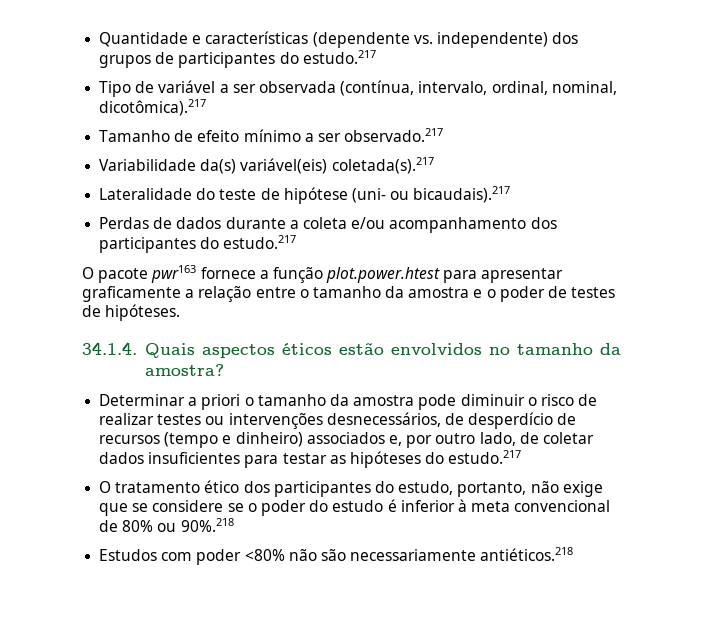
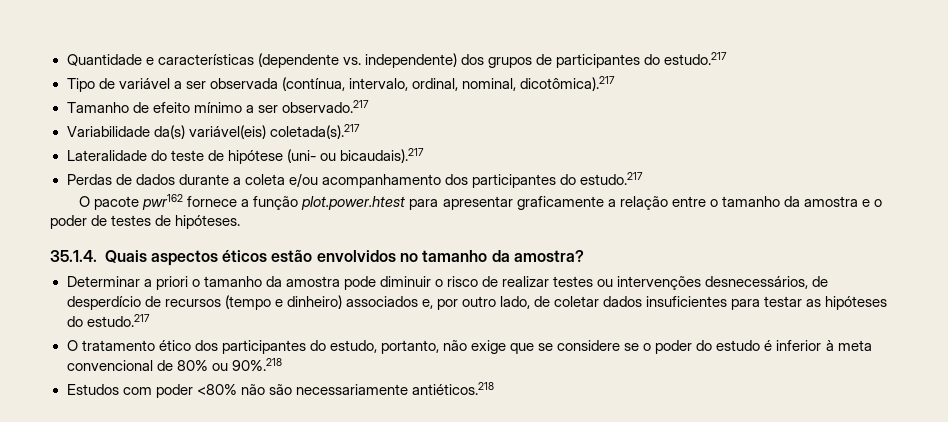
- O pacote pwr163 fornece a função plot.power.htest para apresentar graficamente a relação entre o tamanho da amostra e o poder de testes de hipóteses.
+ O pacote pwr162 fornece a função plot.power.htest para apresentar graficamente a relação entre o tamanho da amostra e o poder de testes de hipóteses.
- 34.1.4. Quais aspectos éticos estão envolvidos no tamanho da amostra?
+ 35.1.4. Quais aspectos éticos estão envolvidos no tamanho da amostra?

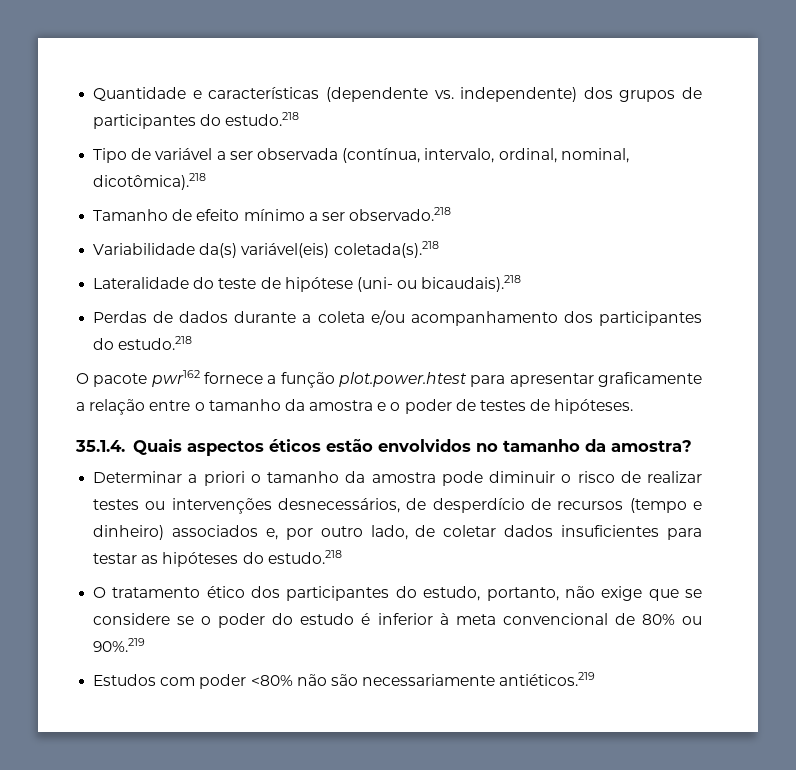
- Quantidade e características (dependente vs. independente) dos grupos de participantes do estudo.217
+ Quantidade e características (dependente vs. independente) dos grupos de participantes do estudo.218
- Tipo de variável a ser observada (contínua, intervalo, ordinal, nominal, dicotômica).217
+ Tipo de variável a ser observada (contínua, intervalo, ordinal, nominal, dicotômica).218
- Tamanho de efeito mínimo a ser observado.217
+ Tamanho de efeito mínimo a ser observado.218
- Variabilidade da(s) variável(eis) coletada(s).217
+ Variabilidade da(s) variável(eis) coletada(s).218
- Lateralidade do teste de hipótese (uni- ou bicaudais).217
+ Lateralidade do teste de hipótese (uni- ou bicaudais).218
- Perdas de dados durante a coleta e/ou acompanhamento dos participantes do estudo.217
+ Perdas de dados durante a coleta e/ou acompanhamento dos participantes do estudo.218
- Determinar a priori o tamanho da amostra pode diminuir o risco de realizar testes ou intervenções desnecessários, de desperdício de recursos (tempo e dinheiro) associados e, por outro lado, de coletar dados insuficientes para testar as hipóteses do estudo.217
+ Determinar a priori o tamanho da amostra pode diminuir o risco de realizar testes ou intervenções desnecessários, de desperdício de recursos (tempo e dinheiro) associados e, por outro lado, de coletar dados insuficientes para testar as hipóteses do estudo.218
- O tratamento ético dos participantes do estudo, portanto, não exige que se considere se o poder do estudo é inferior à meta convencional de 80% ou 90%.218
+ O tratamento ético dos participantes do estudo, portanto, não exige que se considere se o poder do estudo é inferior à meta convencional de 80% ou 90%.219
- Estudos com poder <80% não são necessariamente antiéticos.218
+ Estudos com poder <80% não são necessariamente antiéticos.219

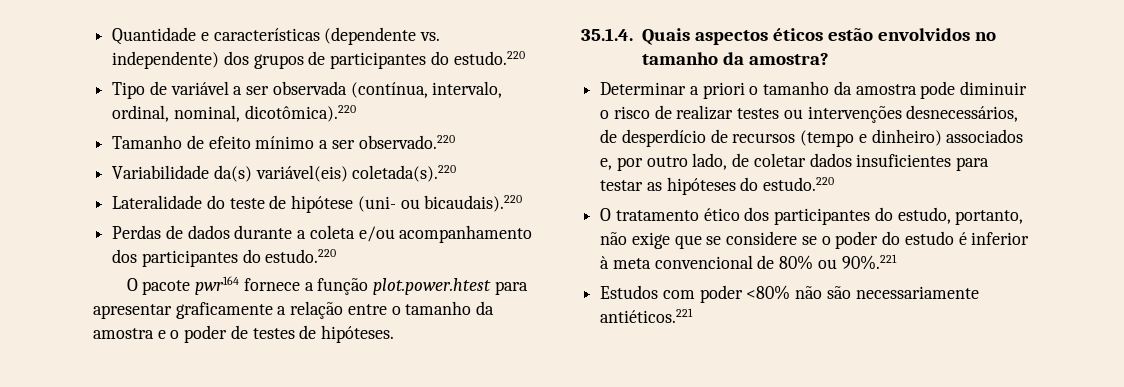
- Quantidade e características (dependente vs. independente) dos grupos de participantes do estudo.218
+ Quantidade e características (dependente vs. independente) dos grupos de participantes do estudo.220
- Tipo de variável a ser observada (contínua, intervalo, ordinal, nominal, dicotômica).218
+ Tipo de variável a ser observada (contínua, intervalo, ordinal, nominal, dicotômica).220
- Tamanho de efeito mínimo a ser observado.218
+ Tamanho de efeito mínimo a ser observado.220
- Variabilidade da(s) variável(eis) coletada(s).218
+ Variabilidade da(s) variável(eis) coletada(s).220
- Lateralidade do teste de hipótese (uni- ou bicaudais).218
+ Lateralidade do teste de hipótese (uni- ou bicaudais).220
- Perdas de dados durante a coleta e/ou acompanhamento dos participantes do estudo.218
+ Perdas de dados durante a coleta e/ou acompanhamento dos participantes do estudo.220
- O pacote pwr162 fornece a função plot.power.htest para apresentar graficamente a relação entre o tamanho da amostra e o poder de testes de hipóteses.
+ O pacote pwr164 fornece a função plot.power.htest para apresentar graficamente a relação entre o tamanho da amostra e o poder de testes de hipóteses.
- Determinar a priori o tamanho da amostra pode diminuir o risco de realizar testes ou intervenções desnecessários, de desperdício de recursos (tempo e dinheiro) associados e, por outro lado, de coletar dados insuficientes para testar as hipóteses do estudo.218
+ Determinar a priori o tamanho da amostra pode diminuir o risco de realizar testes ou intervenções desnecessários, de desperdício de recursos (tempo e dinheiro) associados e, por outro lado, de coletar dados insuficientes para testar as hipóteses do estudo.220
- O tratamento ético dos participantes do estudo, portanto, não exige que se considere se o poder do estudo é inferior à meta convencional de 80% ou 90%.219
+ O tratamento ético dos participantes do estudo, portanto, não exige que se considere se o poder do estudo é inferior à meta convencional de 80% ou 90%.221
- Estudos com poder <80% não são necessariamente antiéticos.219
+ Estudos com poder <80% não são necessariamente antiéticos.221

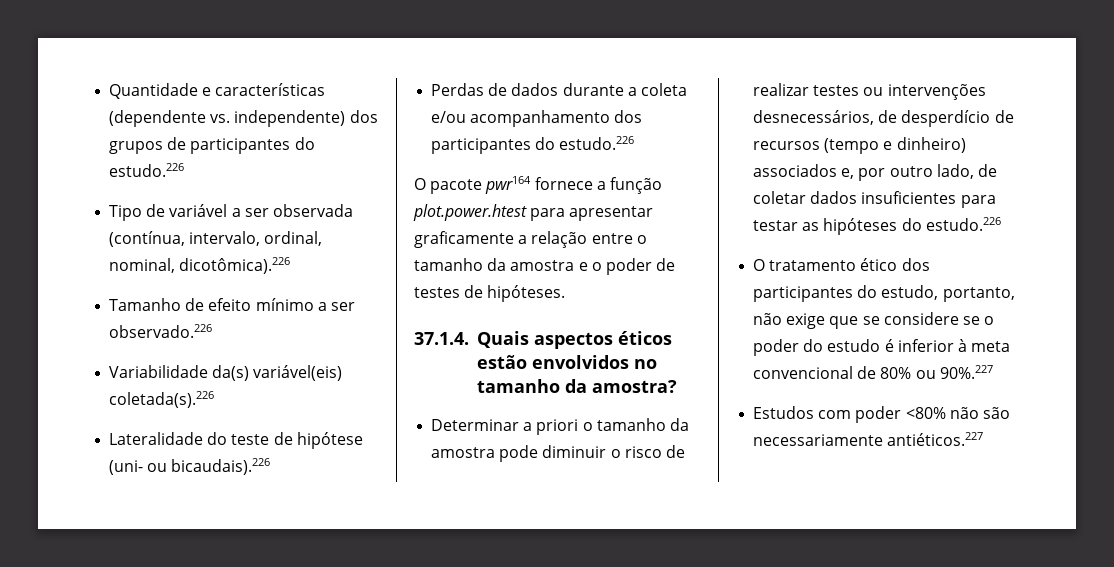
- Quantidade e características (dependente vs. independente) dos grupos de participantes do estudo.220
+ Quantidade e características (dependente vs. independente) dos grupos de participantes do estudo.226
- Tipo de variável a ser observada (contínua, intervalo, ordinal, nominal, dicotômica).220
+ Tipo de variável a ser observada (contínua, intervalo, ordinal, nominal, dicotômica).226
- Tamanho de efeito mínimo a ser observado.220
+ Tamanho de efeito mínimo a ser observado.226
- Variabilidade da(s) variável(eis) coletada(s).220
+ Variabilidade da(s) variável(eis) coletada(s).226
- Lateralidade do teste de hipótese (uni- ou bicaudais).220
+ Lateralidade do teste de hipótese (uni- ou bicaudais).226
- Perdas de dados durante a coleta e/ou acompanhamento dos participantes do estudo.220
+ Perdas de dados durante a coleta e/ou acompanhamento dos participantes do estudo.226
- 35.1.4. Quais aspectos éticos estão envolvidos no tamanho da amostra?
+ 37.1.4. Quais aspectos éticos estão envolvidos no tamanho da amostra?
- Determinar a priori o tamanho da amostra pode diminuir o risco de realizar testes ou intervenções desnecessários, de desperdício de recursos (tempo e dinheiro) associados e, por outro lado, de coletar dados insuficientes para testar as hipóteses do estudo.220
+ Determinar a priori o tamanho da amostra pode diminuir o risco de realizar testes ou intervenções desnecessários, de desperdício de recursos (tempo e dinheiro) associados e, por outro lado, de coletar dados insuficientes para testar as hipóteses do estudo.226
- O tratamento ético dos participantes do estudo, portanto, não exige que se considere se o poder do estudo é inferior à meta convencional de 80% ou 90%.221
+ O tratamento ético dos participantes do estudo, portanto, não exige que se considere se o poder do estudo é inferior à meta convencional de 80% ou 90%.227
- Estudos com poder <80% não são necessariamente antiéticos.221
+ Estudos com poder <80% não são necessariamente antiéticos.227

